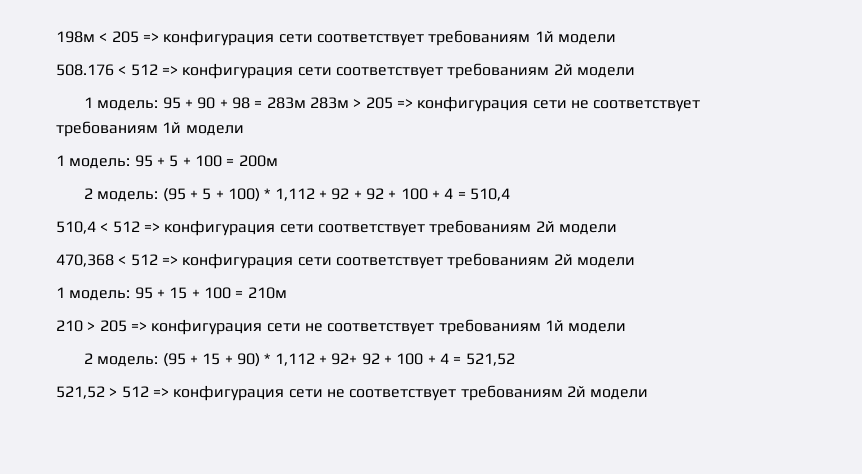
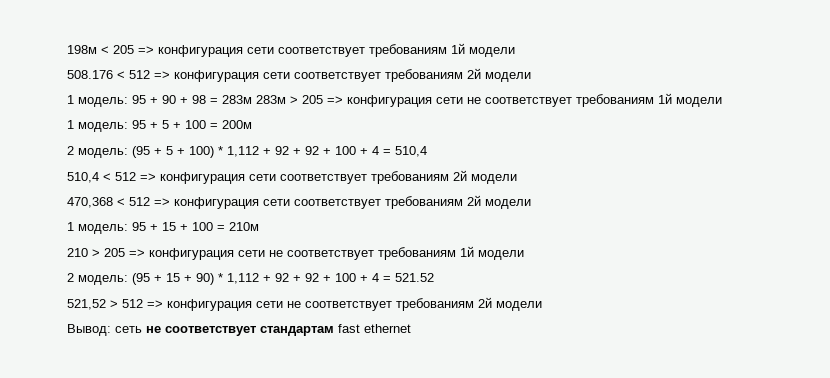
- 2 модель: (95 + 15 + 90) * 1,112 + 92+ 92 + 100 + 4 = 521,52
+ 2 модель: (95 + 15 + 90) * 1,112 + 92 + 92 + 100 + 4 = 521.52
+ Вывод: сеть не соответствует стандартам fast ethernet

